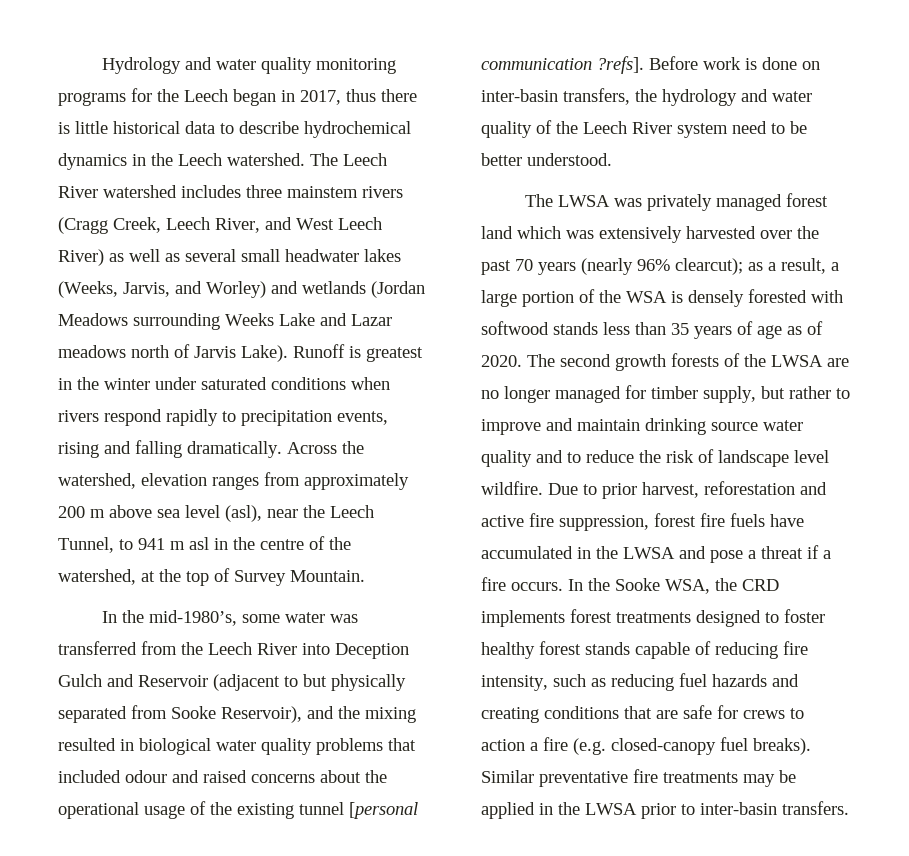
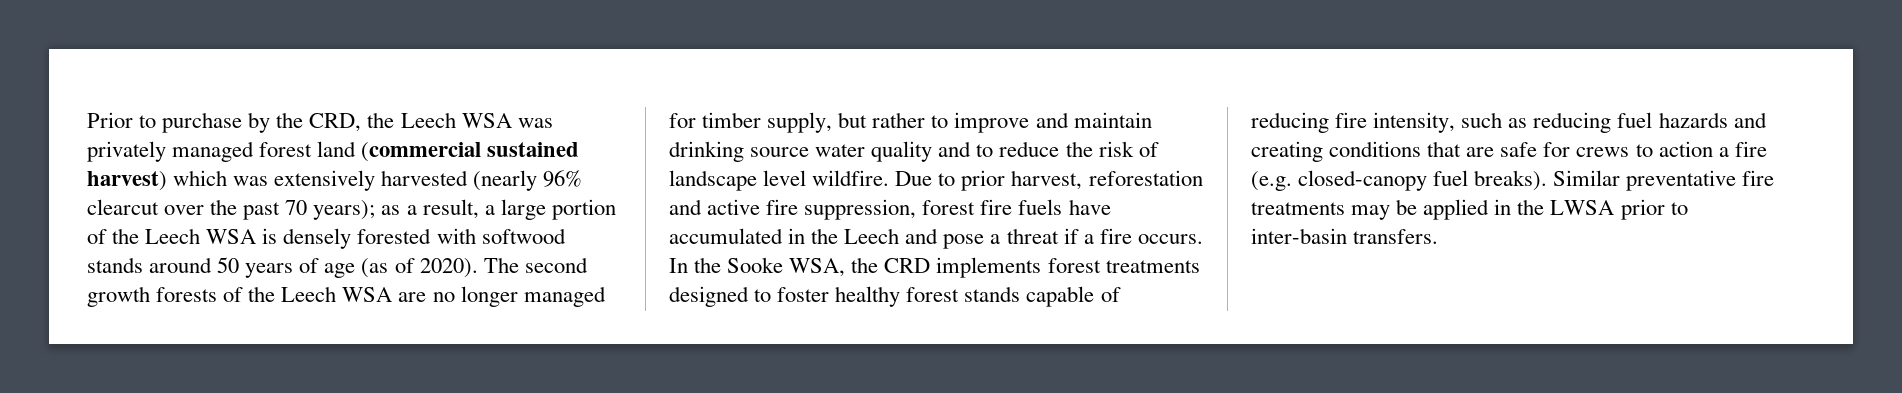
- Hydrology and water quality monitoring programs for the Leech began in 2017, thus there is little historical data to describe hydrochemical dynamics in the Leech watershed. The Leech River watershed includes three mainstem rivers (Cragg Creek, Leech River, and West Leech River) as well as several small headwater lakes (Weeks, Jarvis, and Worley) and wetlands (Jordan Meadows surrounding Weeks Lake and Lazar meadows north of Jarvis Lake). Runoff is greatest in the winter under saturated conditions when rivers respond rapidly to precipitation events, rising and falling dramatically. Across the watershed, elevation ranges from approximately 200 m above sea level (asl), near the Leech Tunnel, to 941 m asl in the centre of the watershed, at the top of Survey Mountain.
- In the mid-1980’s, some water was transferred from the Leech River into Deception Gulch and Reservoir (adjacent to but physically separated from Sooke Reservoir), and the mixing resulted in biological water quality problems that included odour and raised concerns about the operational usage of the existing tunnel [personal communication ?refs]. Before work is done on inter-basin transfers, the hydrology and water quality of the Leech River system need to be better understood.
- The LWSA was privately managed forest land which was extensively harvested over the past 70 years (nearly 96% clearcut); as a result, a large portion of the WSA is densely forested with softwood stands less than 35 years of age as of 2020.
+ Prior to purchase by the CRD, the Leech WSA was privately managed forest land (commercial sustained harvest) which was extensively harvested (nearly 96% clearcut over the past 70 years); as a result, a large portion of the Leech WSA is densely forested with softwood stands around 50 years of age (as of 2020).
- The second growth forests of the LWSA are no longer managed for timber supply, but rather to improve and maintain drinking source water quality and to reduce the risk of landscape level wildfire.
+ The second growth forests of the Leech WSA are no longer managed for timber supply, but rather to improve and maintain drinking source water quality and to reduce the risk of landscape level wildfire.
- Due to prior harvest, reforestation and active fire suppression, forest fire fuels have accumulated in the LWSA and pose a threat if a fire occurs.
+ Due to prior harvest, reforestation and active fire suppression, forest fire fuels have accumulated in the Leech and pose a threat if a fire occurs.

